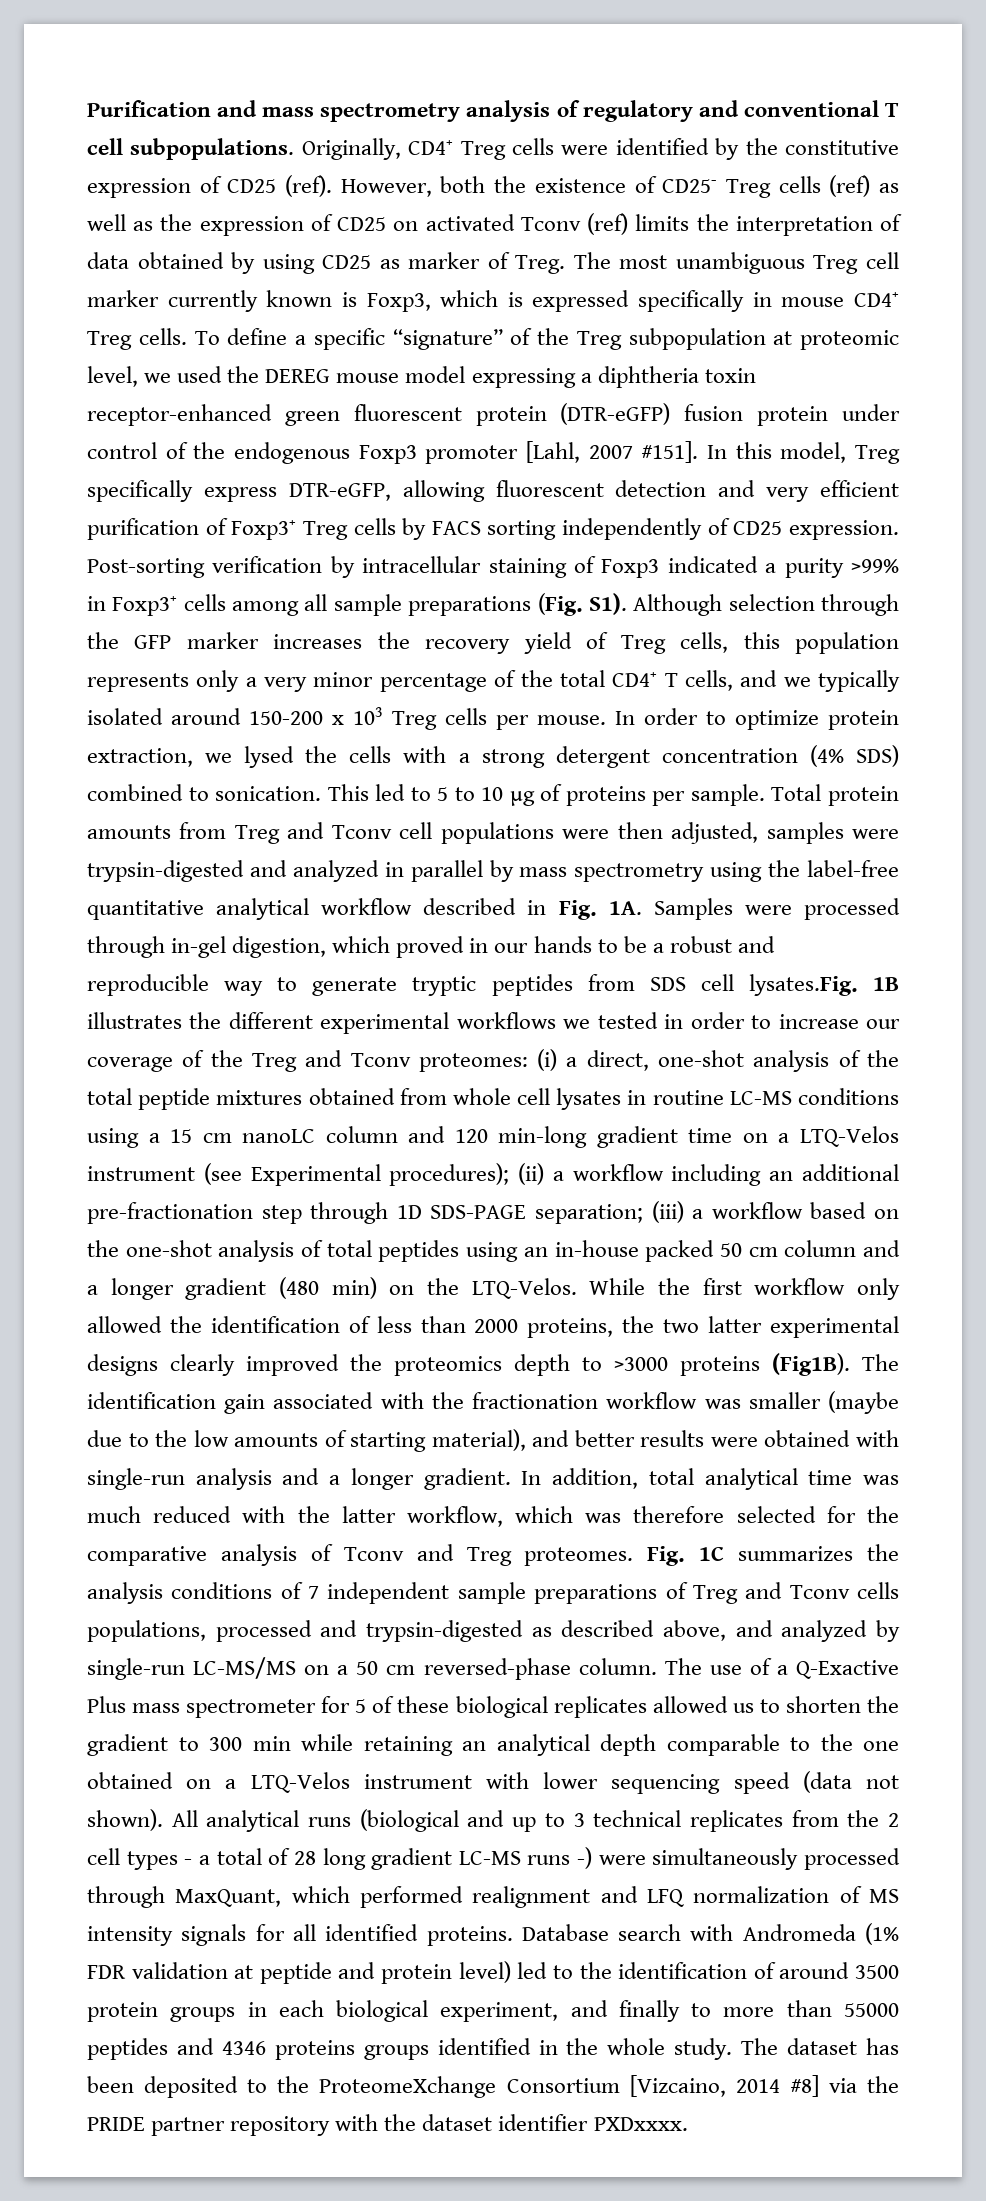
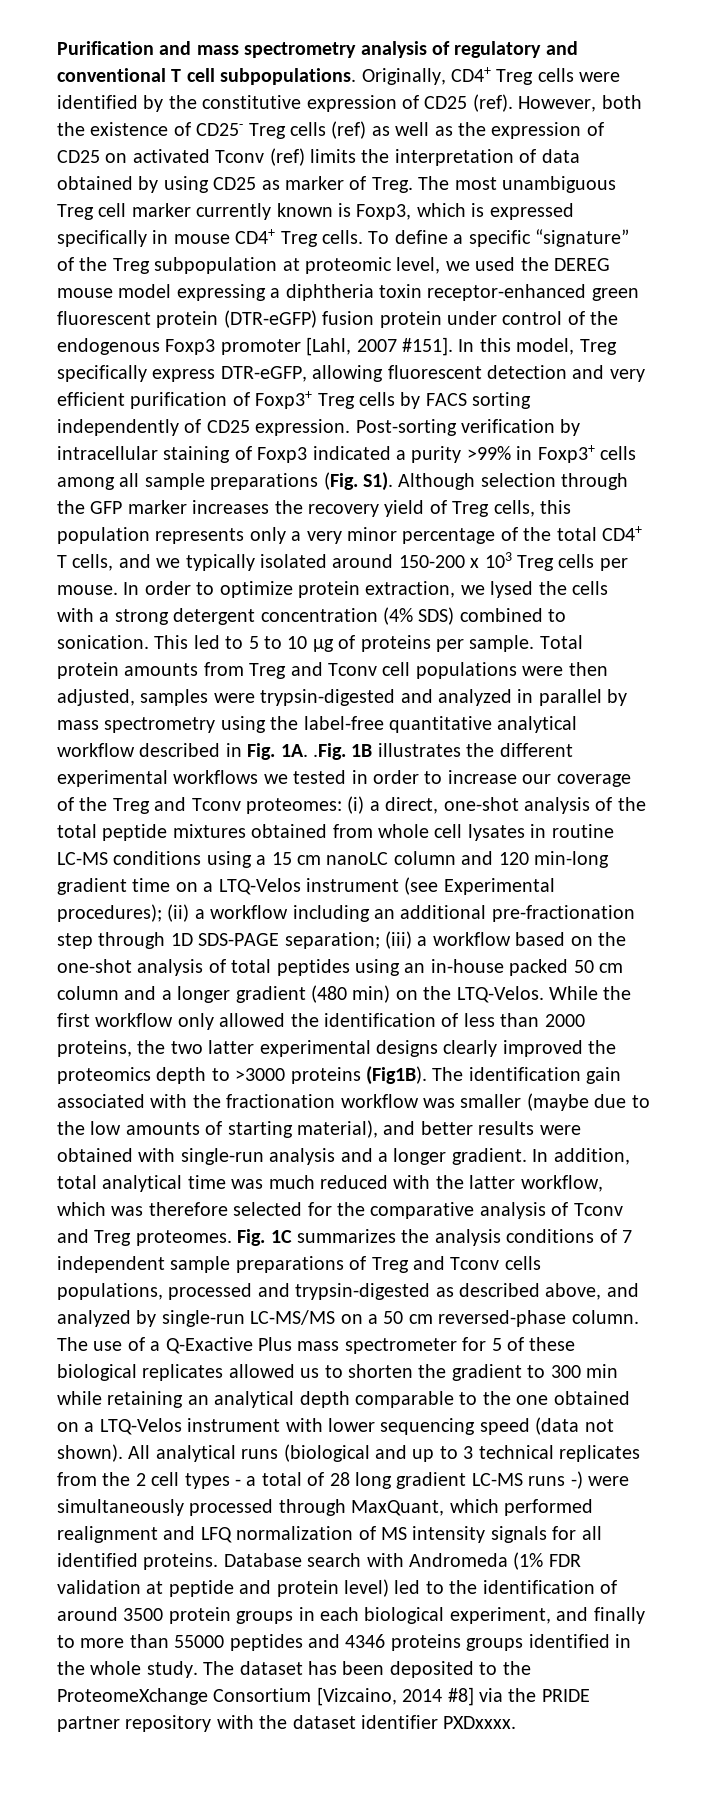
- Total protein amounts from Treg and Tconv cell populations were then adjusted, samples were trypsin-digested and analyzed in parallel by mass spectrometry using the label-free quantitative analytical workflow described in Fig. 1A. Samples were processed through in-gel digestion, which proved in our hands to be a robust and reproducible way to generate tryptic peptides from SDS cell lysates.Fig. 1B illustrates the different experimental workflows we tested in order to increase our coverage of the Treg and Tconv proteomes:
+ Total protein amounts from Treg and Tconv cell populations were then adjusted, samples were trypsin-digested and analyzed in parallel by mass spectrometry using the label-free quantitative analytical workflow described in Fig. 1A. .Fig. 1B illustrates the different experimental workflows we tested in order to increase our coverage of the Treg and Tconv proteomes:

